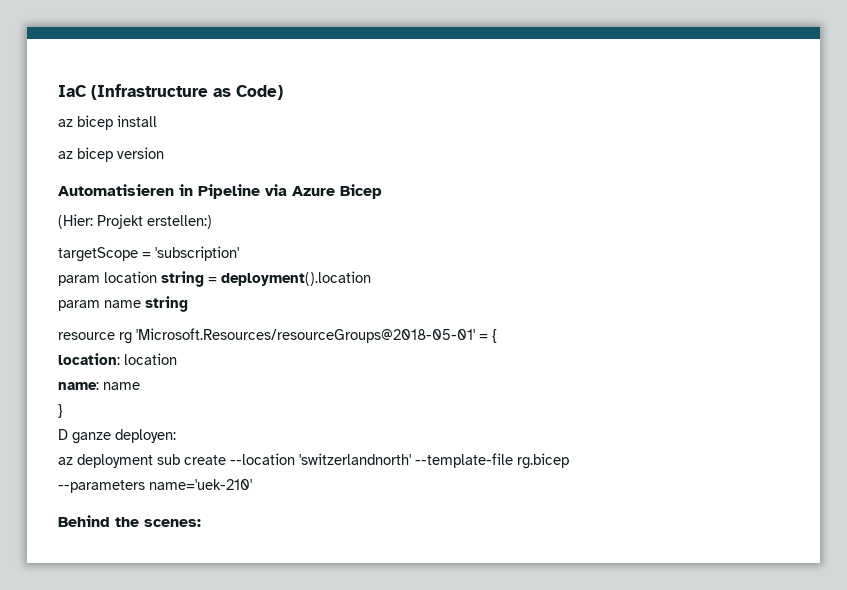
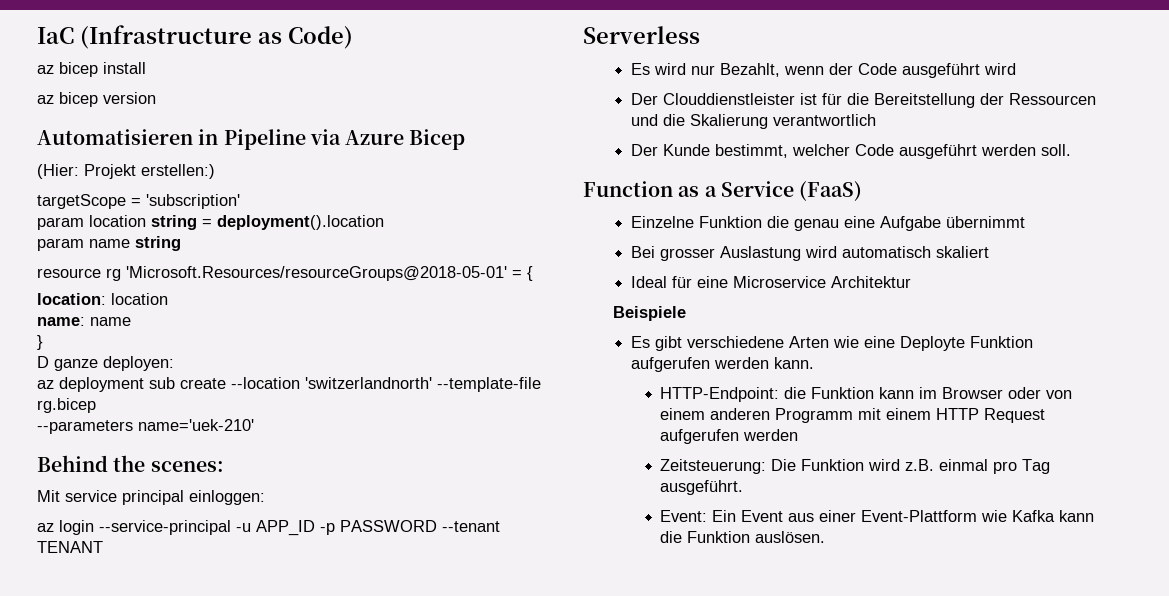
+ Mit service principal einloggen:
+ az login --service-principal -u APP_ID -p PASSWORD --tenant TENANT
+ Serverless
+ Es wird nur Bezahlt, wenn der Code ausgeführt wird
+ Der Clouddienstleister ist für die Bereitstellung der Ressourcen und die Skalierung verantwortlich
+ Der Kunde bestimmt, welcher Code ausgeführt werden soll.
+ Function as a Service (FaaS)
+ Einzelne Funktion die genau eine Aufgabe übernimmt
+ Bei grosser Auslastung wird automatisch skaliert
+ Ideal für eine Microservice Architektur
+ Beispiele
+ Es gibt verschiedene Arten wie eine Deployte Funktion aufgerufen werden kann.
+ HTTP-Endpoint: die Funktion kann im Browser oder von einem anderen Programm mit einem HTTP Request aufgerufen werden
+ Zeitsteuerung: Die Funktion wird z.B. einmal pro Tag ausgeführt.
+ Event: Ein Event aus einer Event-Plattform wie Kafka kann die Funktion auslösen.

